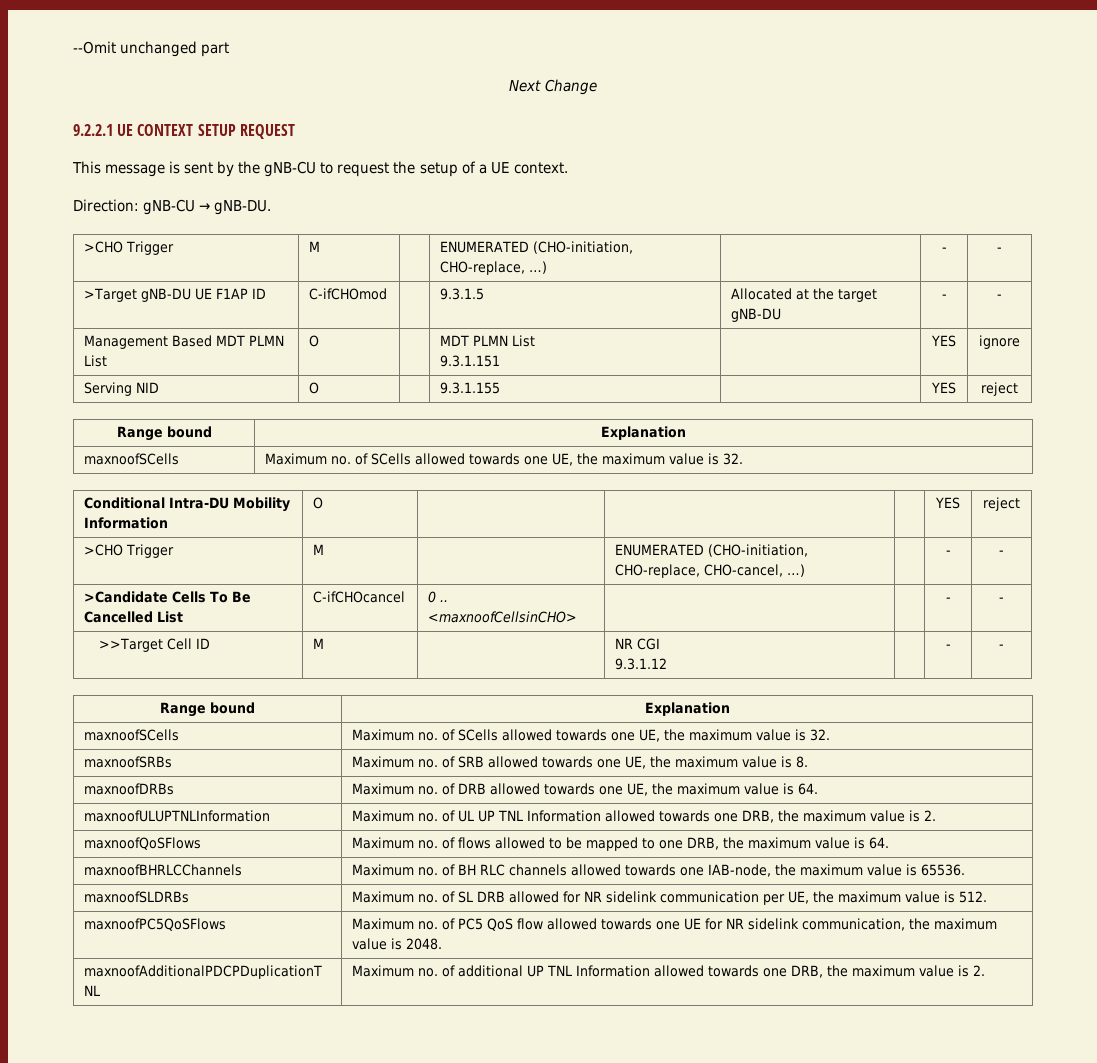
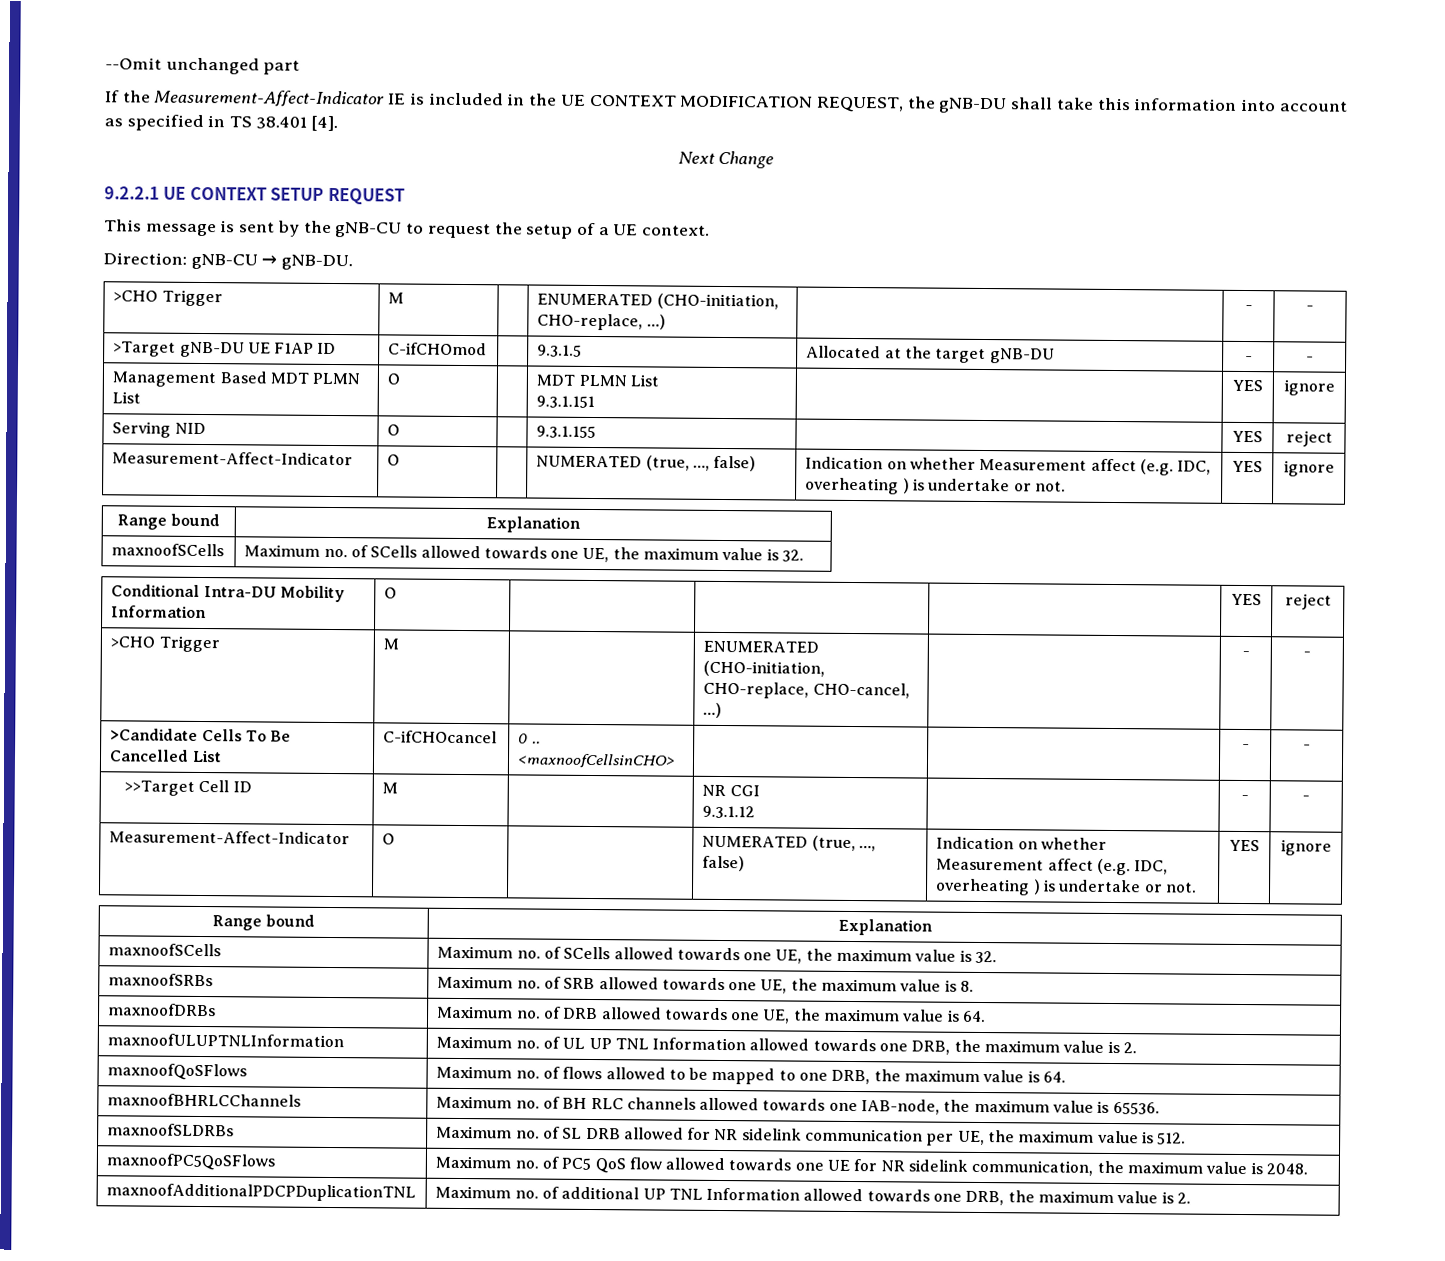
+ If the Measurement-Affect-Indicator IE is included in the UE CONTEXT MODIFICATION REQUEST, the gNB-DU shall take this information into account as specified in TS 38.401 [4].
  Serving NID | O | | 9.3.1.155 | | YES | reject
+ Measurement-Affect-Indicator | O | | NUMERATED (true, …, false) | Indication on whether Measurement affect (e.g. IDC, overheating ) is undertake or not. | YES | ignore
  >>Target Cell ID | M | | NR CGI
  9.3.1.12 | | - | -
+ Measurement-Affect-Indicator | O | | NUMERATED (true, …, false) | Indication on whether Measurement affect (e.g. IDC, overheating ) is undertake or not. | YES | ignore

